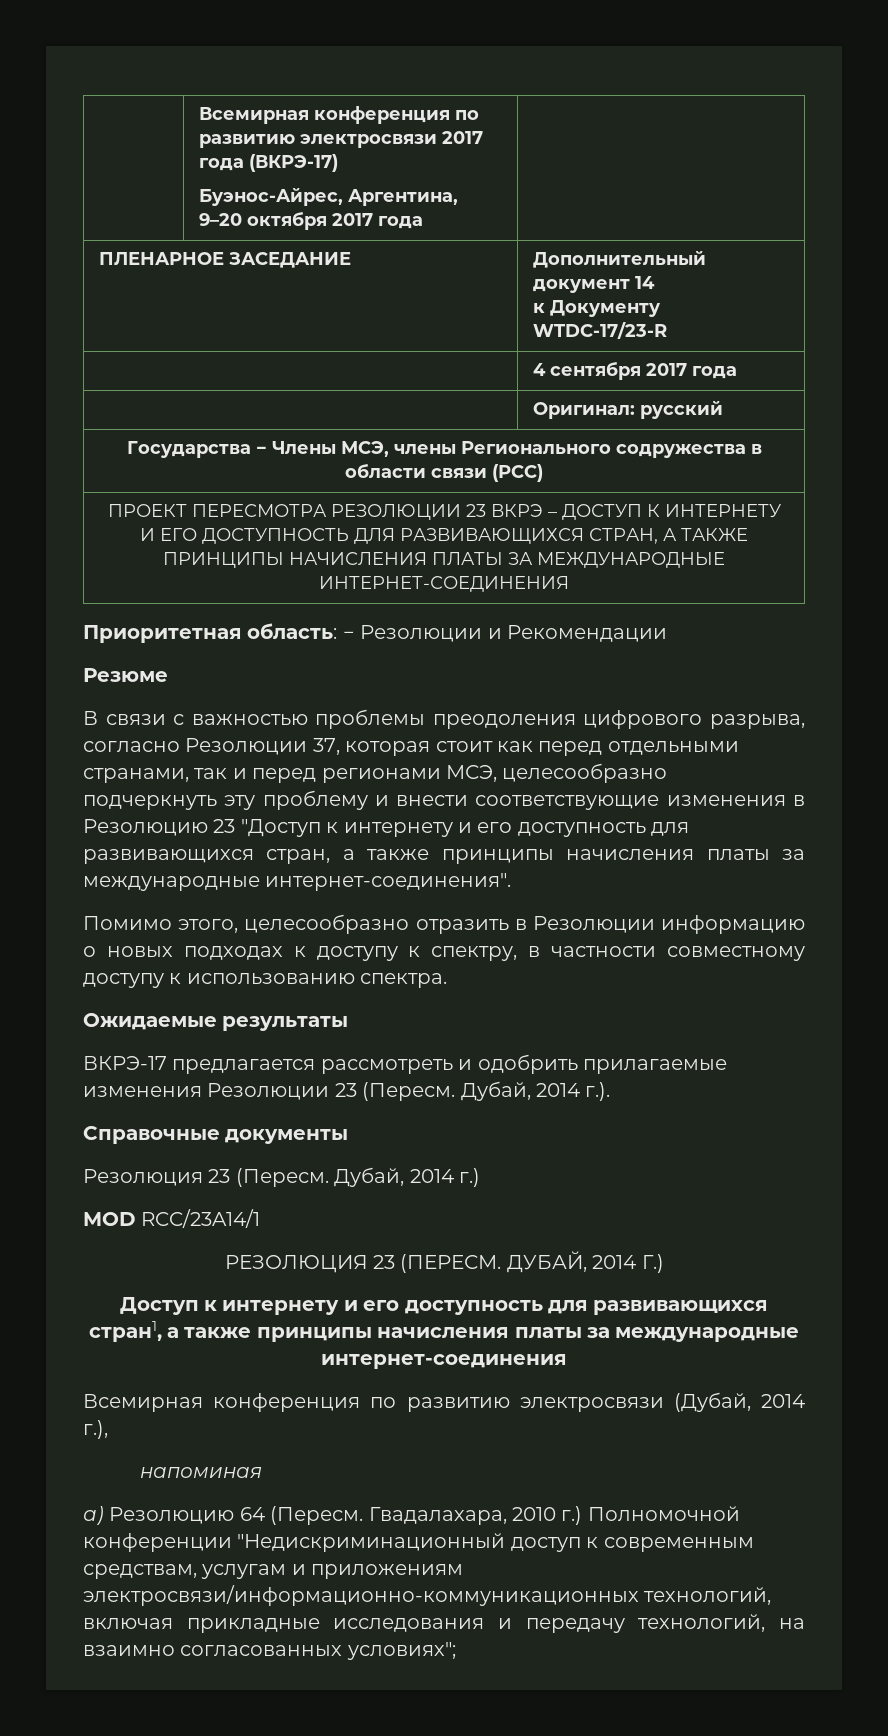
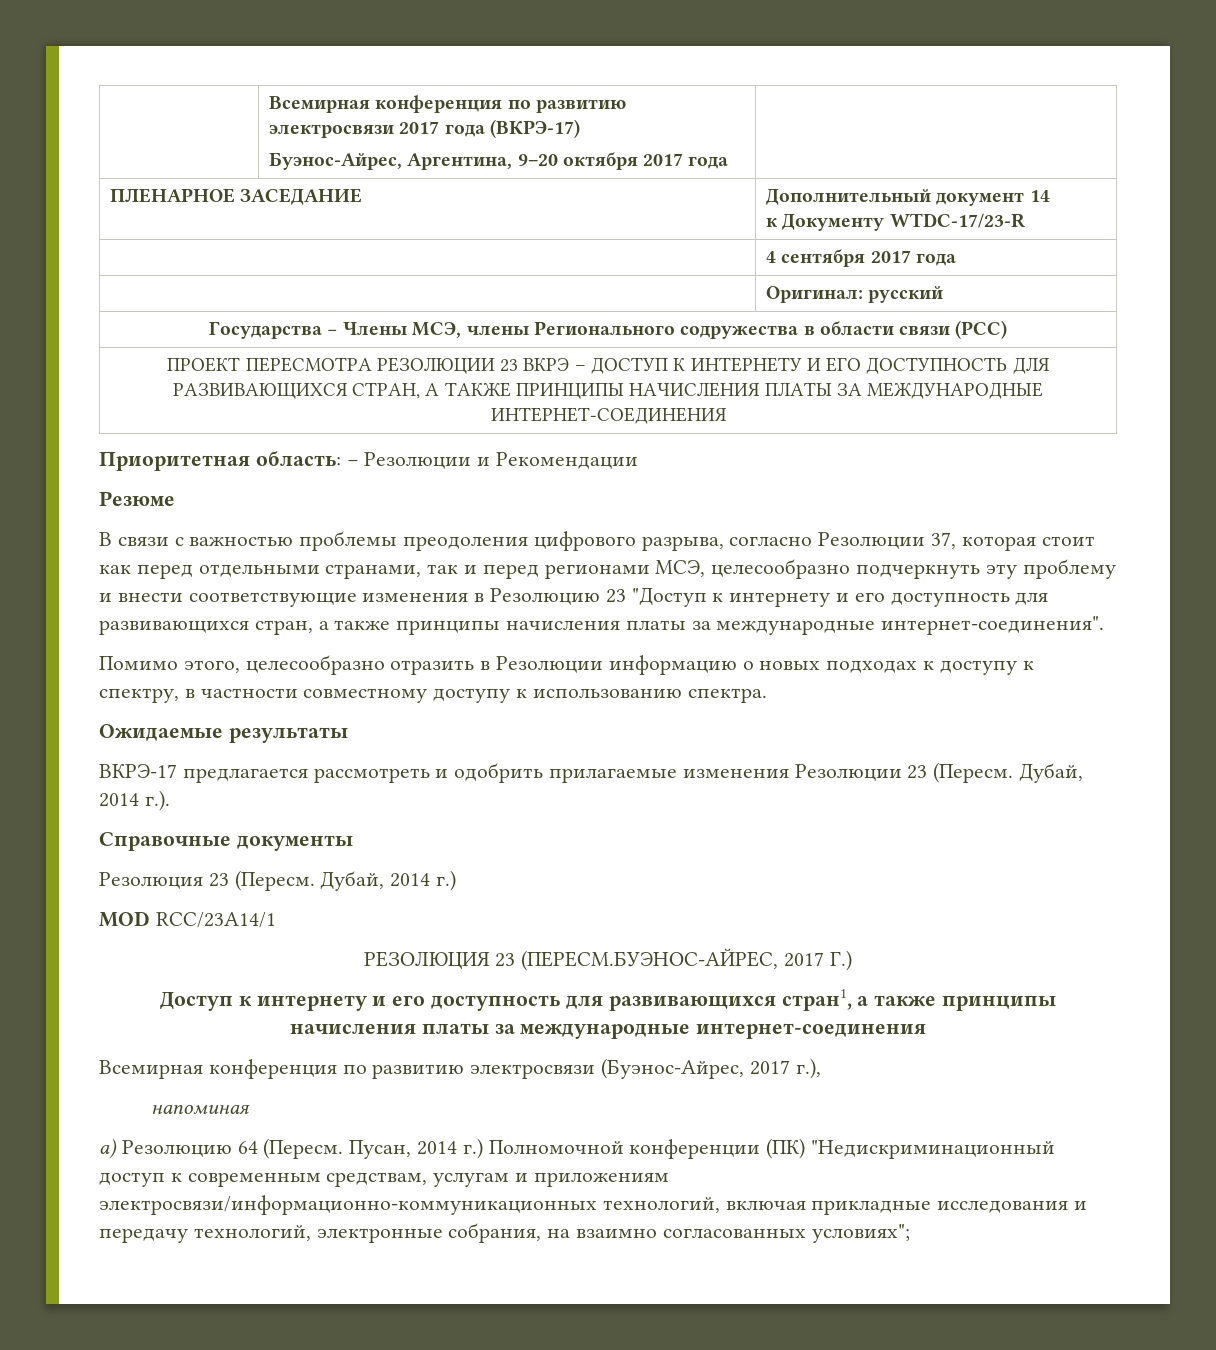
- РЕЗОЛЮЦИЯ 23 (ПЕРЕСМ. ДУБАЙ, 2014 Г.)
+ РЕЗОЛЮЦИЯ 23 (ПЕРЕСМ.БУЭНОС-АЙРЕС, 2017 Г.)
- Всемирная конференция по развитию электросвязи (Дубай, 2014 г.),
+ Всемирная конференция по развитию электросвязи (Буэнос-Айрес, 2017 г.),
- Гвадалахара, 2010 г.) Полномочной конференции "Недискриминационный доступ к современным средствам, услугам и приложениям электросвязи/информационно-коммуникационных технологий, включая прикладные исследования и передачу технологий, на взаимно согласованных условиях";
+ Пусан, 2014 г.) Полномочной конференции (ПК) "Недискриминационный доступ к современным средствам, услугам и приложениям электросвязи/информационно-коммуникационных технологий, включая прикладные исследования и передачу технологий, электронные собрания, на взаимно согласованных условиях";

